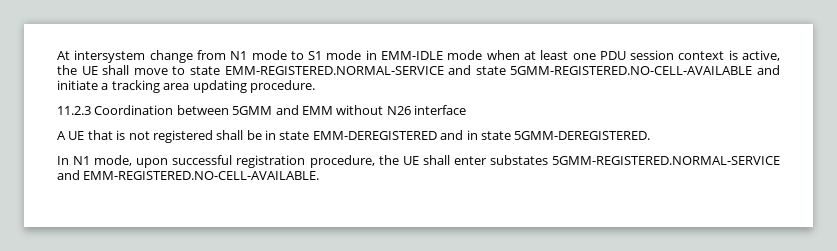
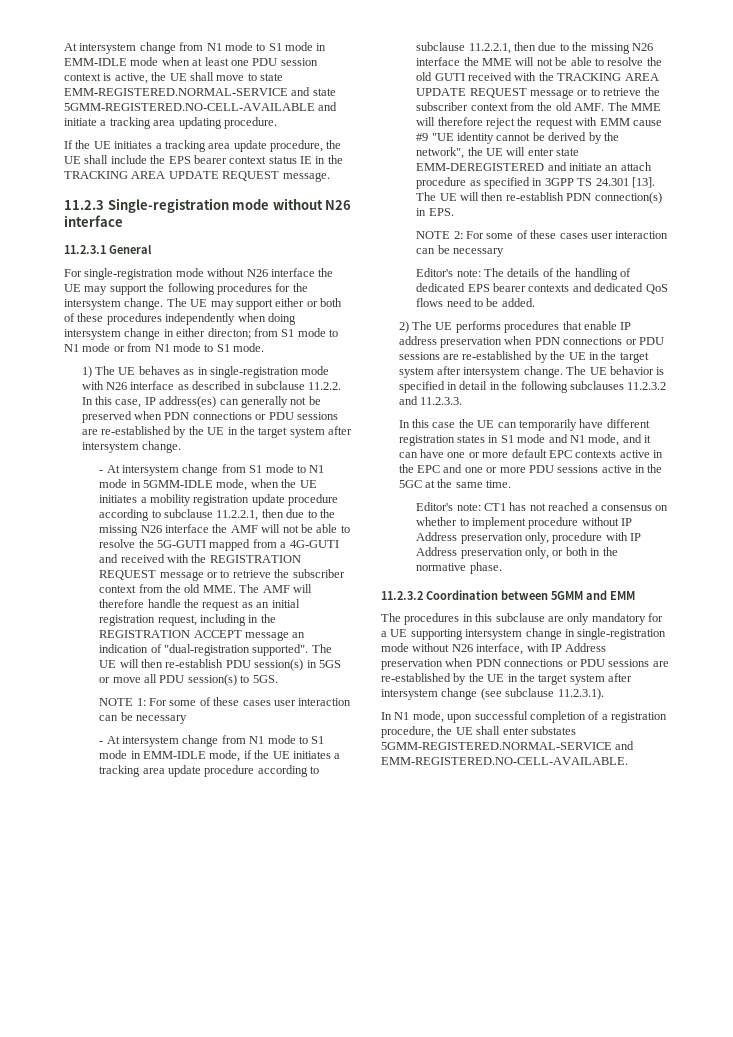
- 11.2.3 Coordination between 5GMM and EMM without N26 interface
- A UE that is not registered shall be in state EMM-DEREGISTERED and in state 5GMM-DEREGISTERED.
+ If the UE initiates a tracking area update procedure, the UE shall include the EPS bearer context status IE in the TRACKING AREA UPDATE REQUEST message.
+ 11.2.3 Single-registration mode without N26 interface
+ 11.2.3.1 General
+ For single-registration mode without N26 interface the UE may support the following procedures for the intersystem change. The UE may support either or both of these procedures independently when doing intersystem change in either directon; from S1 mode to N1 mode or from N1 mode to S1 mode.
+ 1) The UE behaves as in single-registration mode with N26 interface as described in subclause 11.2.2. In this case, IP address(es) can generally not be preserved when PDN connections or PDU sessions are re-established by the UE in the target system after intersystem change.
+ - At intersystem change from S1 mode to N1 mode in 5GMM-IDLE mode, when the UE initiates a mobility registration update procedure according to subclause 11.2.2.1, then due to the missing N26 interface the AMF will not be able to resolve the 5G-GUTI mapped from a 4G-GUTI and received with the REGISTRATION REQUEST message or to retrieve the subscriber context from the old MME. The AMF will therefore handle the request as an initial registration request, including in the REGISTRATION ACCEPT message an indication of "dual-registration supported". The UE will then re-establish PDU session(s) in 5GS or move all PDU session(s) to 5GS.
+ NOTE 1: For some of these cases user interaction can be necessary
+ - At intersystem change from N1 mode to S1 mode in EMM-IDLE mode, if the UE initiates a tracking area update procedure according to subclause 11.2.2.1, then due to the missing N26 interface the MME will not be able to resolve the old GUTI received with the TRACKING AREA UPDATE REQUEST message or to retrieve the subscriber context from the old AMF. The MME will therefore reject the request with EMM cause #9 "UE identity cannot be derived by the network", the UE will enter state EMM-DEREGISTERED and initiate an attach procedure as specified in 3GPP TS 24.301 [13]. The UE will then re-establish PDN connection(s) in EPS.
+ NOTE 2: For some of these cases user interaction can be necessary
+ Editor's note: The details of the handling of dedicated EPS bearer contexts and dedicated QoS flows need to be added.
+ 2) The UE performs procedures that enable IP address preservation when PDN connections or PDU sessions are re-established by the UE in the target system after intersystem change. The UE behavior is specified in detail in the following subclauses 11.2.3.2 and 11.2.3.3.
+ In this case the UE can temporarily have different registration states in S1 mode and N1 mode, and it can have one or more default EPC contexts active in the EPC and one or more PDU sessions active in the 5GC at the same time.
+ Editor's note: CT1 has not reached a consensus on whether to implement procedure without IP Address preservation only, procedure with IP Address preservation only, or both in the normative phase.
+ 11.2.3.2 Coordination between 5GMM and EMM
+ The procedures in this subclause are only mandatory for a UE supporting intersystem change in single-registration mode without N26 interface, with IP Address preservation when PDN connections or PDU sessions are re-established by the UE in the target system after intersystem change (see subclause 11.2.3.1).
- In N1 mode, upon successful registration procedure, the UE shall enter substates 5GMM-REGISTERED.NORMAL-SERVICE and EMM-REGISTERED.NO-CELL-AVAILABLE.
+ In N1 mode, upon successful completion of a registration procedure, the UE shall enter substates 5GMM-REGISTERED.NORMAL-SERVICE and EMM-REGISTERED.NO-CELL-AVAILABLE.

